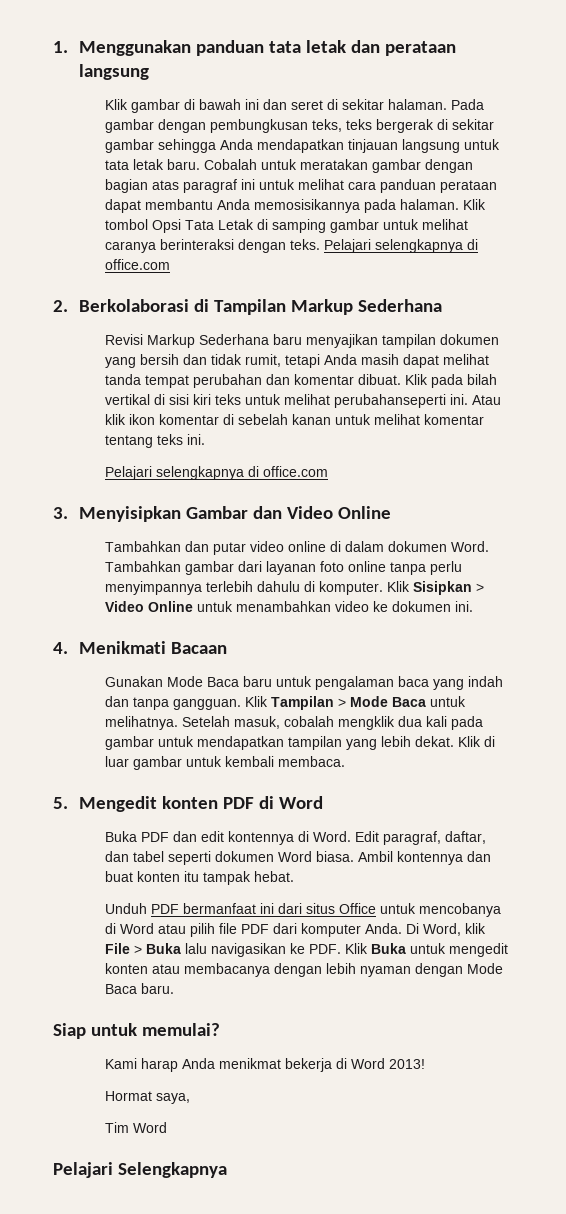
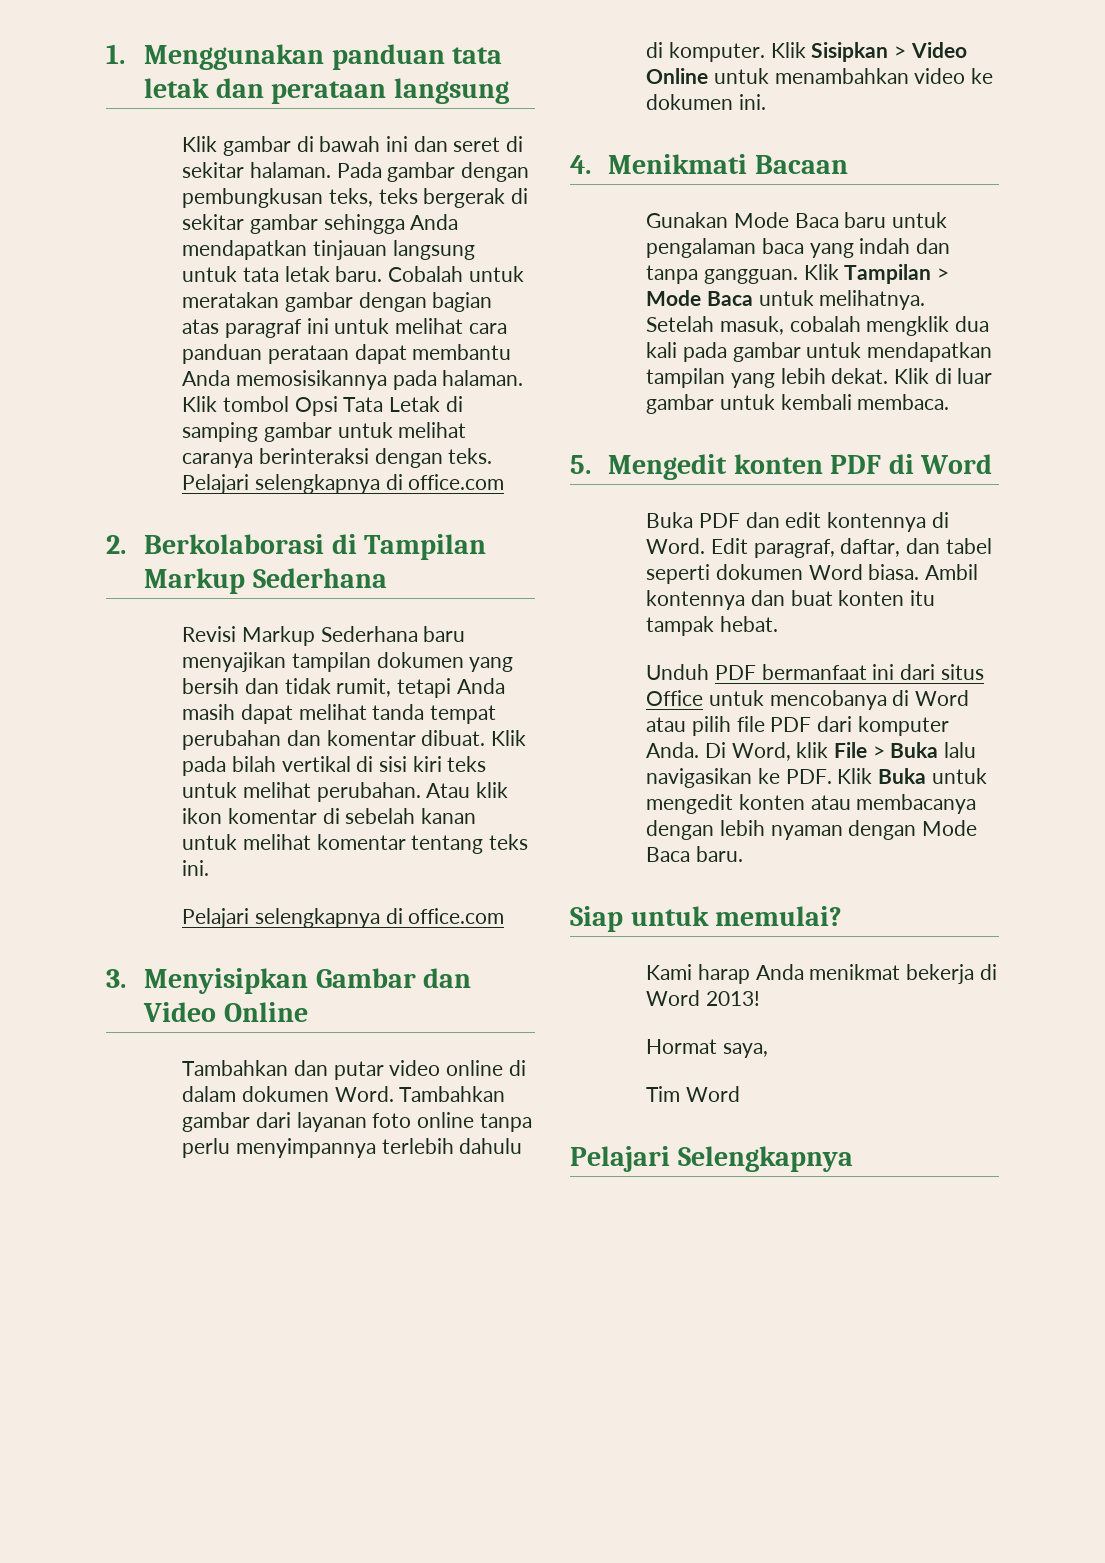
- Klik pada bilah vertikal di sisi kiri teks untuk melihat perubahanseperti ini.
+ Klik pada bilah vertikal di sisi kiri teks untuk melihat perubahan.

